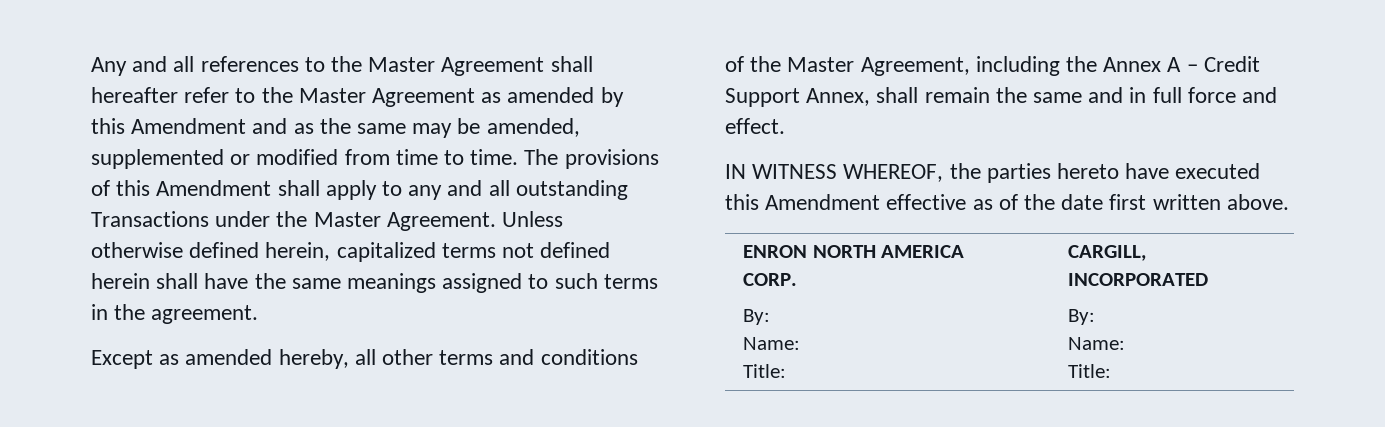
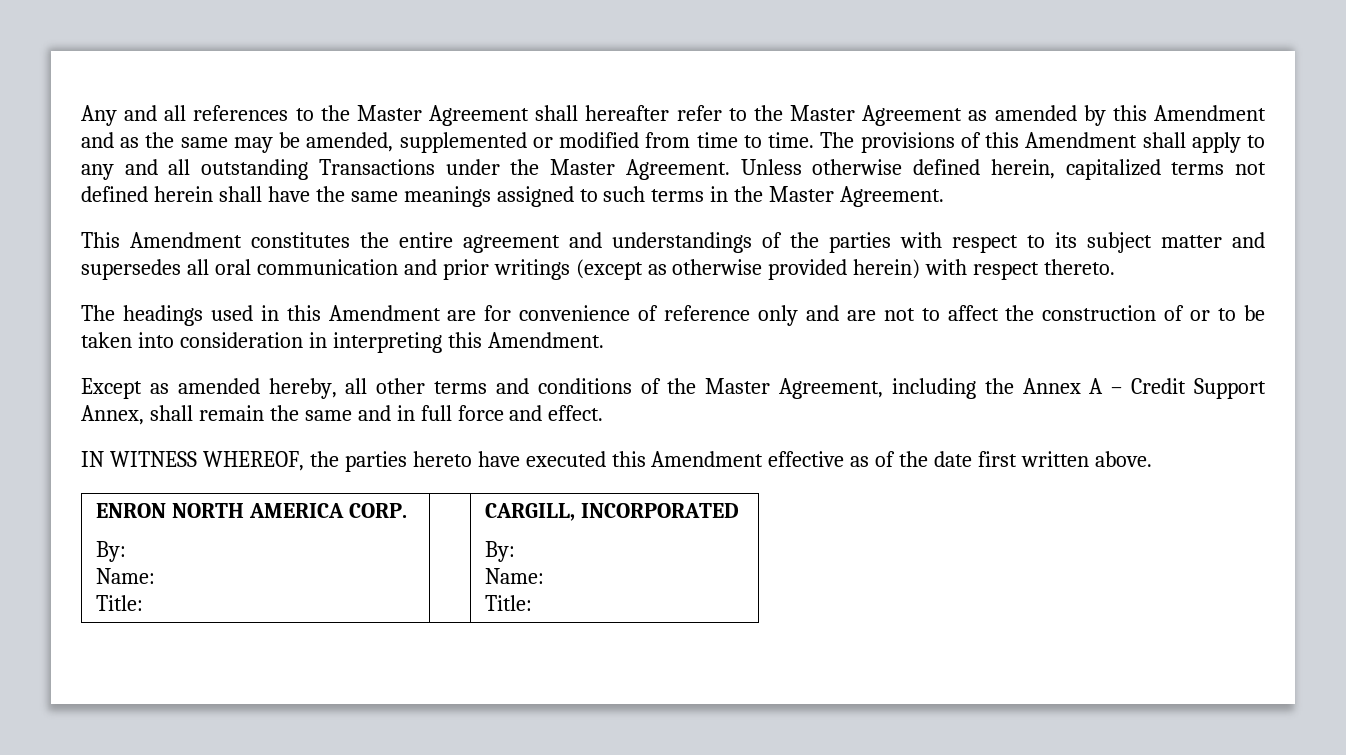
- Unless otherwise defined herein, capitalized terms not defined herein shall have the same meanings assigned to such terms in the agreement.
+ Unless otherwise defined herein, capitalized terms not defined herein shall have the same meanings assigned to such terms in the Master Agreement.
+ This Amendment constitutes the entire agreement and understandings of the parties with respect to its subject matter and supersedes all oral communication and prior writings (except as otherwise provided herein) with respect thereto.
+ The headings used in this Amendment are for convenience of reference only and are not to affect the construction of or to be taken into consideration in interpreting this Amendment.

